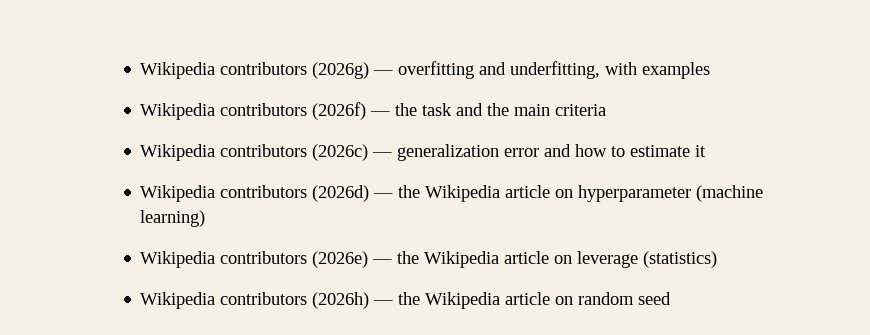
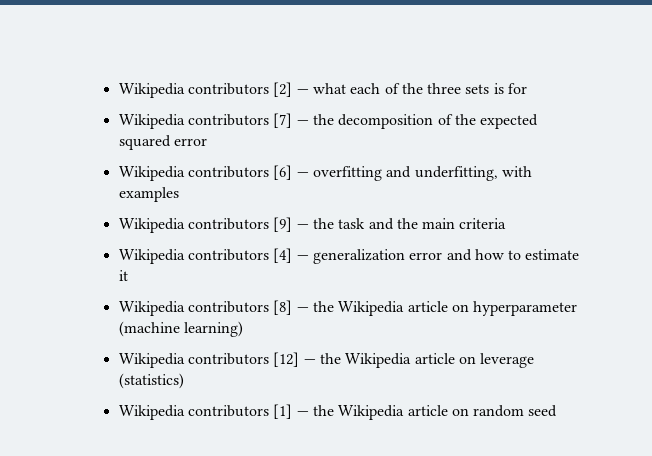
- Wikipedia contributors (2026g) — overfitting and underfitting, with examples
+ Wikipedia contributors [2] — what each of the three sets is for
+ Wikipedia contributors [7] — the decomposition of the expected squared error
+ Wikipedia contributors [6] — overfitting and underfitting, with examples
- Wikipedia contributors (2026f) — the task and the main criteria
+ Wikipedia contributors [9] — the task and the main criteria
- Wikipedia contributors (2026c) — generalization error and how to estimate it
+ Wikipedia contributors [4] — generalization error and how to estimate it
- Wikipedia contributors (2026d) — the Wikipedia article on hyperparameter (machine learning)
+ Wikipedia contributors [8] — the Wikipedia article on hyperparameter (machine learning)
- Wikipedia contributors (2026e) — the Wikipedia article on leverage (statistics)
+ Wikipedia contributors [12] — the Wikipedia article on leverage (statistics)
- Wikipedia contributors (2026h) — the Wikipedia article on random seed
+ Wikipedia contributors [1] — the Wikipedia article on random seed

